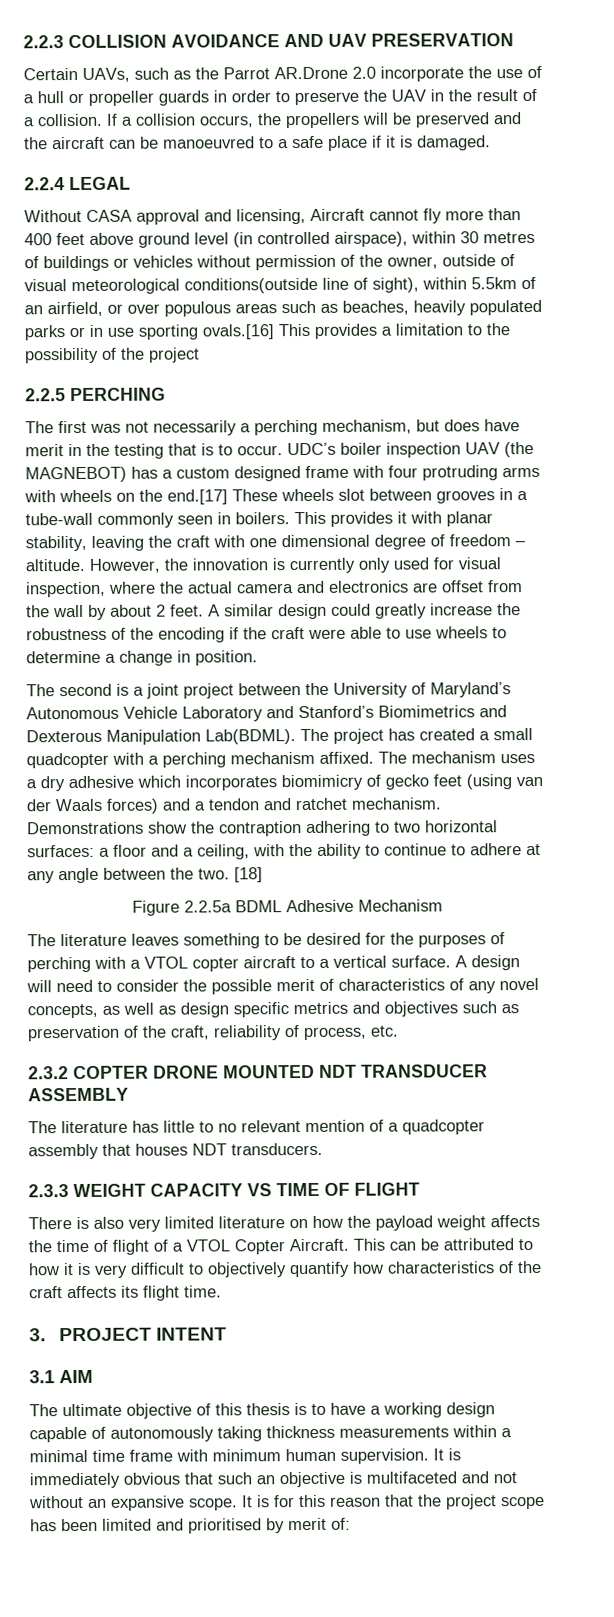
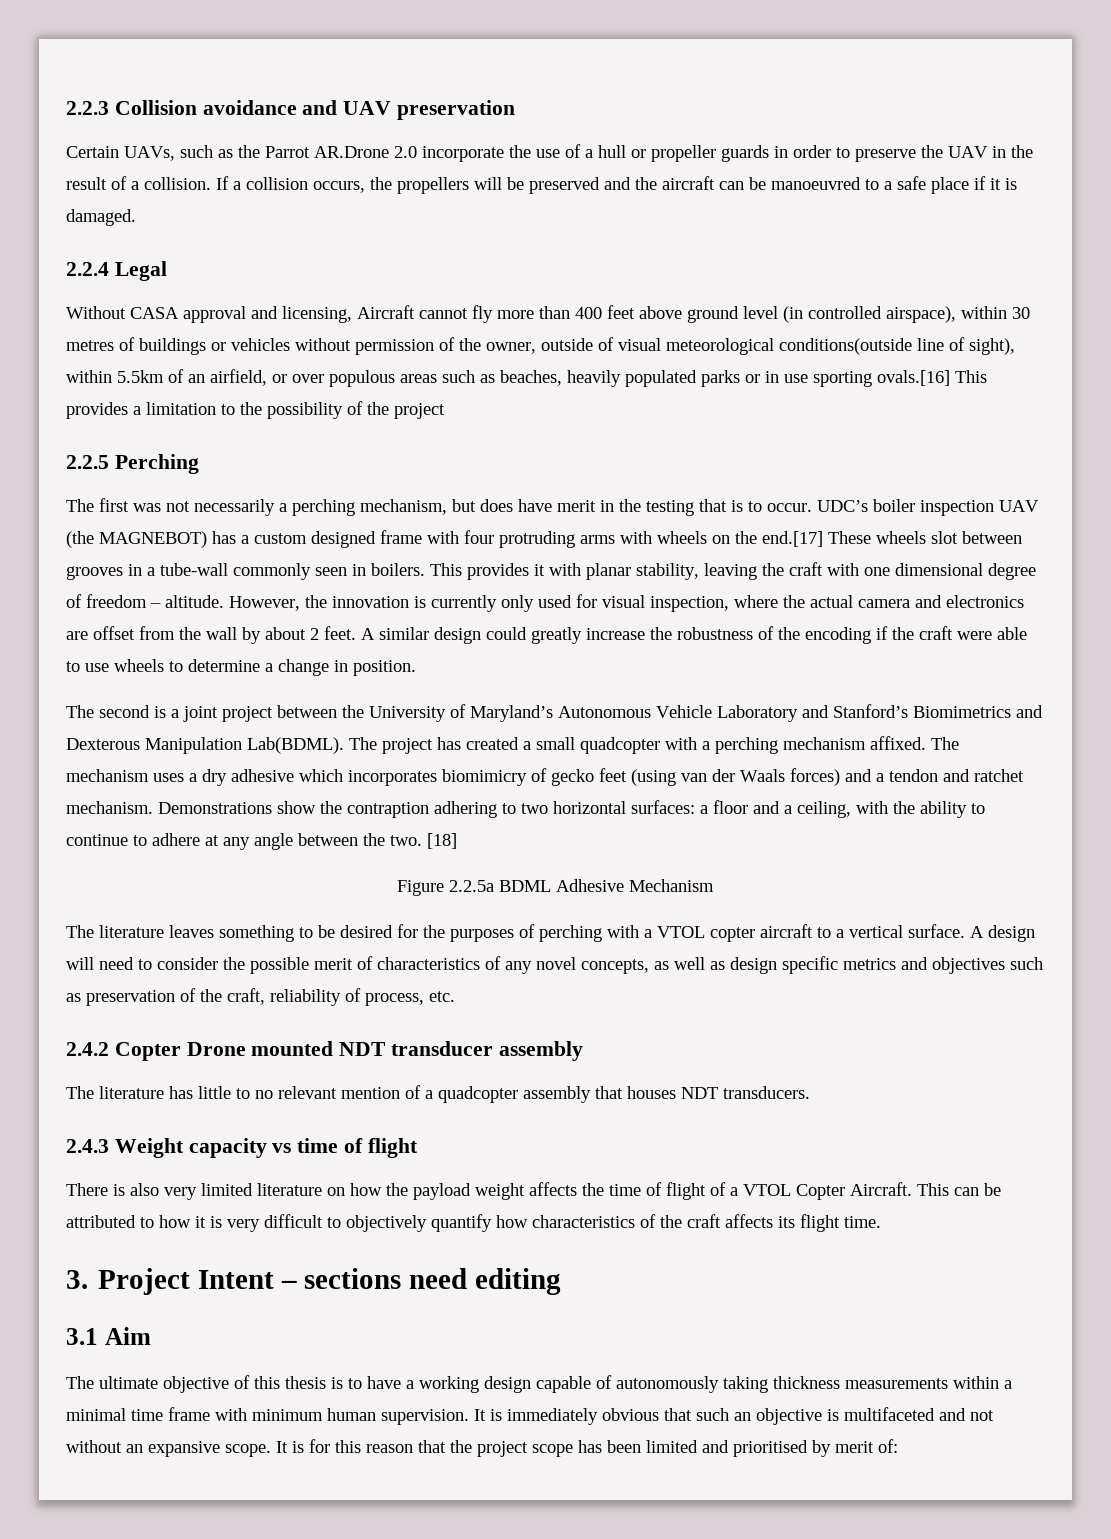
- 2.2.3 COLLISION AVOIDANCE AND UAV PRESERVATION
+ 2.2.3 Collision avoidance and UAV preservation
- 2.2.4 LEGAL
+ 2.2.4 Legal
- 2.2.5 PERCHING
+ 2.2.5 Perching
- 2.3.2 COPTER DRONE MOUNTED NDT TRANSDUCER ASSEMBLY
+ 2.4.2 Copter Drone mounted NDT transducer assembly
- 2.3.3 WEIGHT CAPACITY VS TIME OF FLIGHT
+ 2.4.3 Weight capacity vs time of flight
- 3. PROJECT INTENT
+ 3. Project Intent – sections need editing
- 3.1 AIM
+ 3.1 Aim

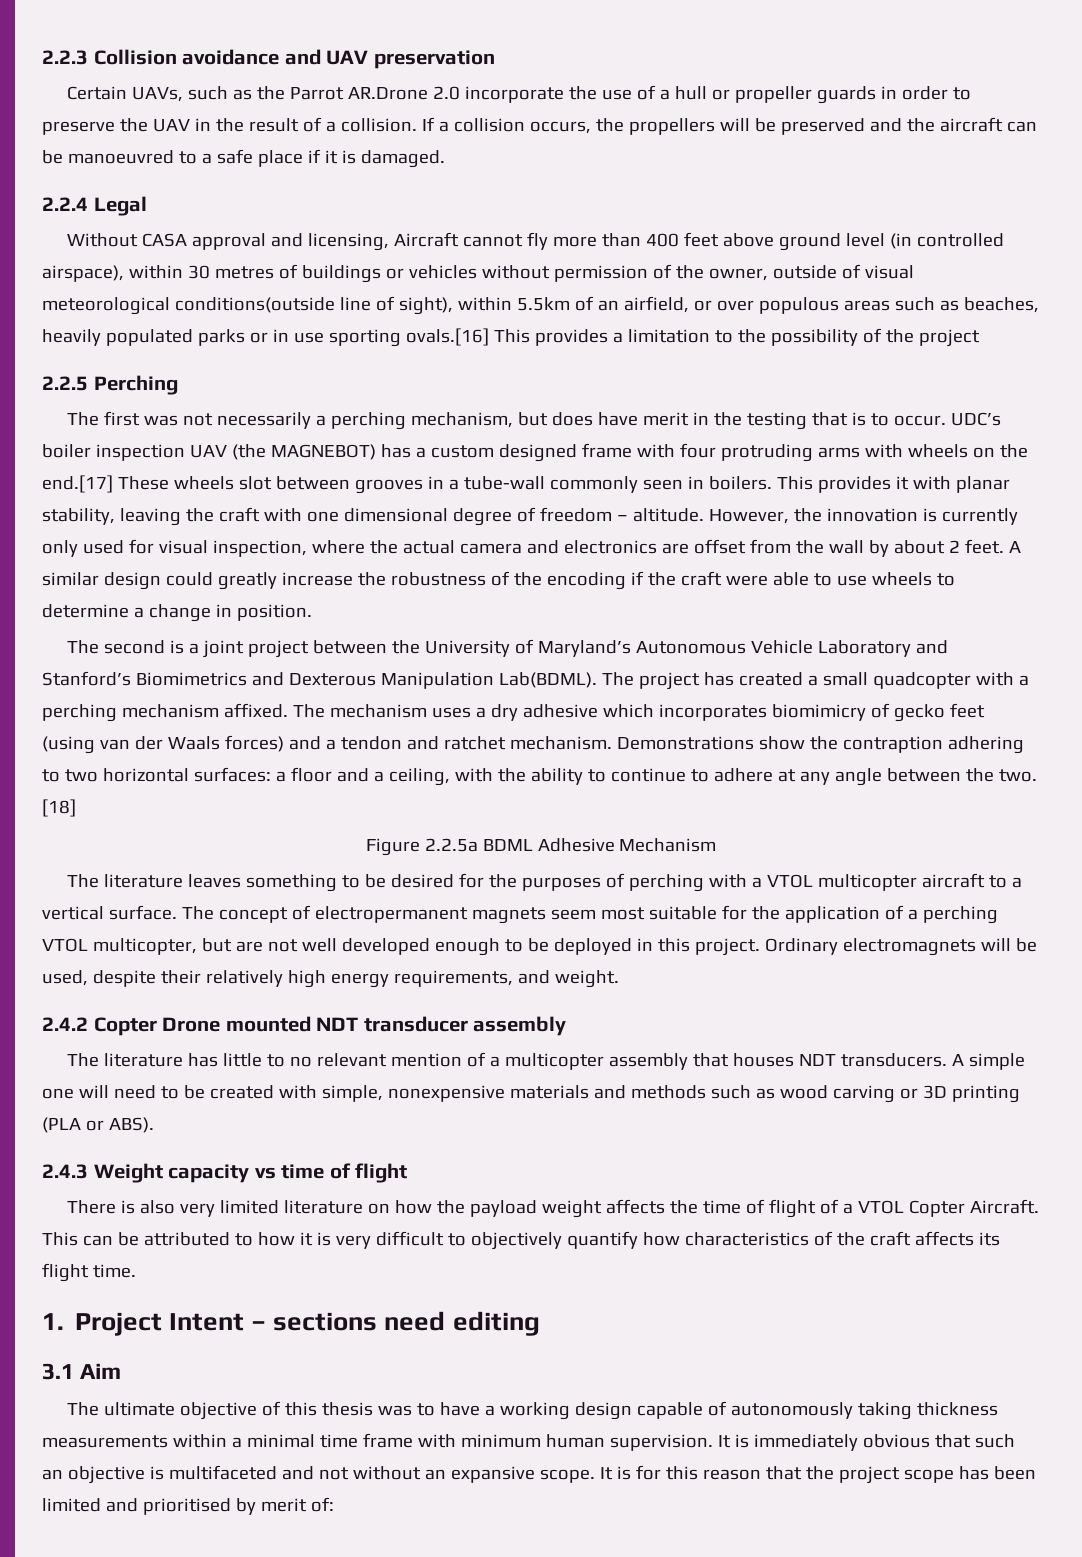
- The literature leaves something to be desired for the purposes of perching with a VTOL copter aircraft to a vertical surface.
+ The literature leaves something to be desired for the purposes of perching with a VTOL multicopter aircraft to a vertical surface.
- A design will need to consider the possible merit of characteristics of any novel concepts, as well as design specific metrics and objectives such as preservation of the craft, reliability of process, etc.
+ The concept of electropermanent magnets seem most suitable for the application of a perching VTOL multicopter, but are not well developed enough to be deployed in this project. Ordinary electromagnets will be used, despite their relatively high energy requirements, and weight.
- The literature has little to no relevant mention of a quadcopter assembly that houses NDT transducers.
+ The literature has little to no relevant mention of a multicopter assembly that houses NDT transducers. A simple one will need to be created with simple, nonexpensive materials and methods such as wood carving or 3D printing (PLA or ABS).
- 3. Project Intent – sections need editing
+ 1. Project Intent – sections need editing
- The ultimate objective of this thesis is to have a working design capable of autonomously taking thickness measurements within a minimal time frame with minimum human supervision.
+ The ultimate objective of this thesis was to have a working design capable of autonomously taking thickness measurements within a minimal time frame with minimum human supervision.

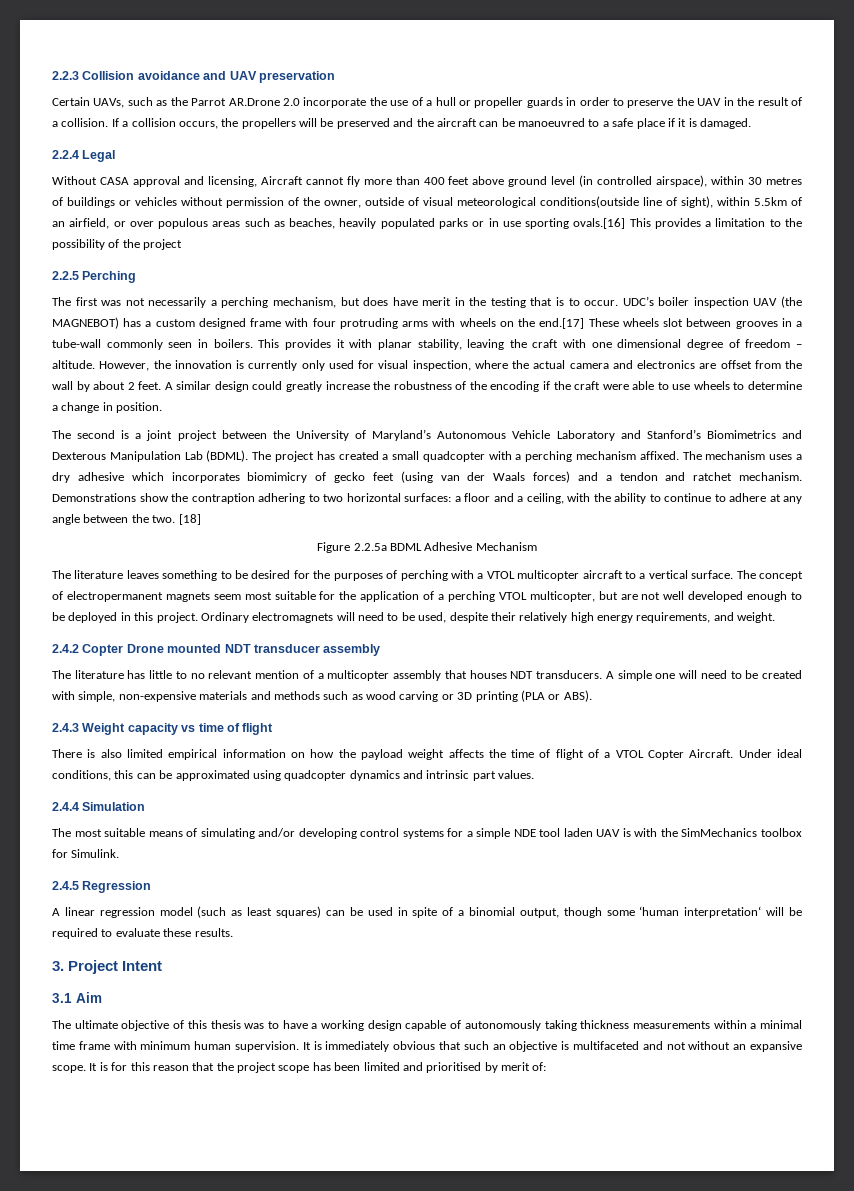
- The second is a joint project between the University of Maryland’s Autonomous Vehicle Laboratory and Stanford’s Biomimetrics and Dexterous Manipulation Lab(BDML).
+ The second is a joint project between the University of Maryland’s Autonomous Vehicle Laboratory and Stanford’s Biomimetrics and Dexterous Manipulation Lab (BDML).
- Ordinary electromagnets will be used, despite their relatively high energy requirements, and weight.
+ Ordinary electromagnets will need to be used, despite their relatively high energy requirements, and weight.
- A simple one will need to be created with simple, nonexpensive materials and methods such as wood carving or 3D printing (PLA or ABS).
+ A simple one will need to be created with simple, non-expensive materials and methods such as wood carving or 3D printing (PLA or ABS).
- There is also very limited literature on how the payload weight affects the time of flight of a VTOL Copter Aircraft.
+ There is also limited empirical information on how the payload weight affects the time of flight of a VTOL Copter Aircraft.
- This can be attributed to how it is very difficult to objectively quantify how characteristics of the craft affects its flight time.
- 1. Project Intent – sections need editing
+ Under ideal conditions, this can be approximated using quadcopter dynamics and intrinsic part values.
+ 2.4.4 Simulation
+ The most suitable means of simulating and/or developing control systems for a simple NDE tool laden UAV is with the SimMechanics toolbox for Simulink.
+ 2.4.5 Regression
+ A linear regression model (such as least squares) can be used in spite of a binomial output, though some ‘human interpretation‘ will be required to evaluate these results.
+ 3. Project Intent

